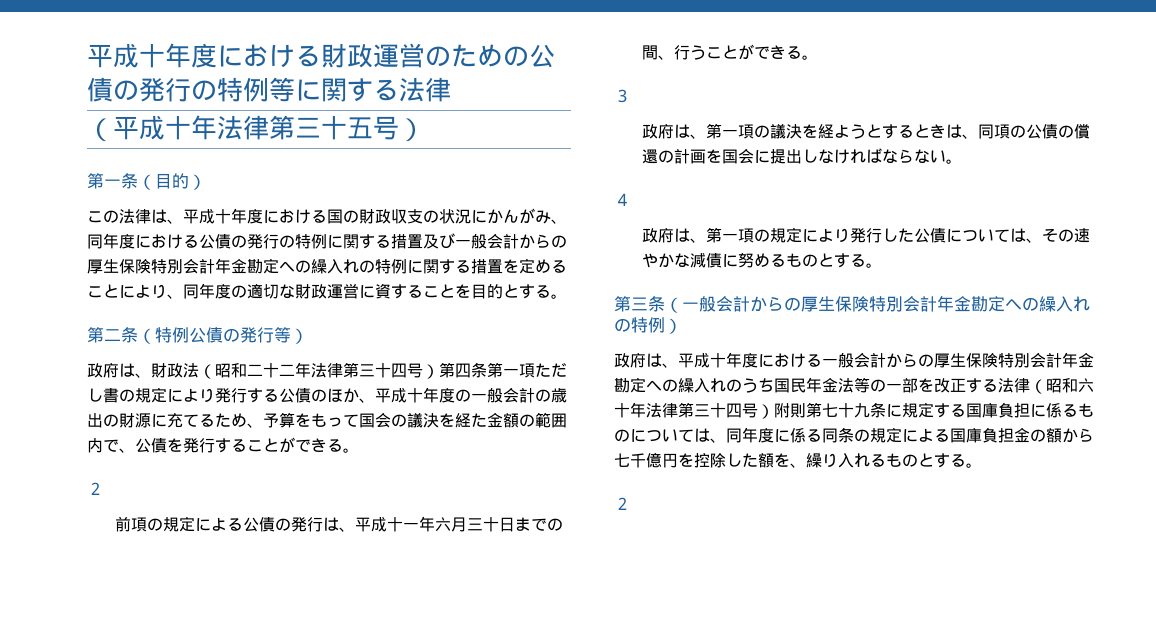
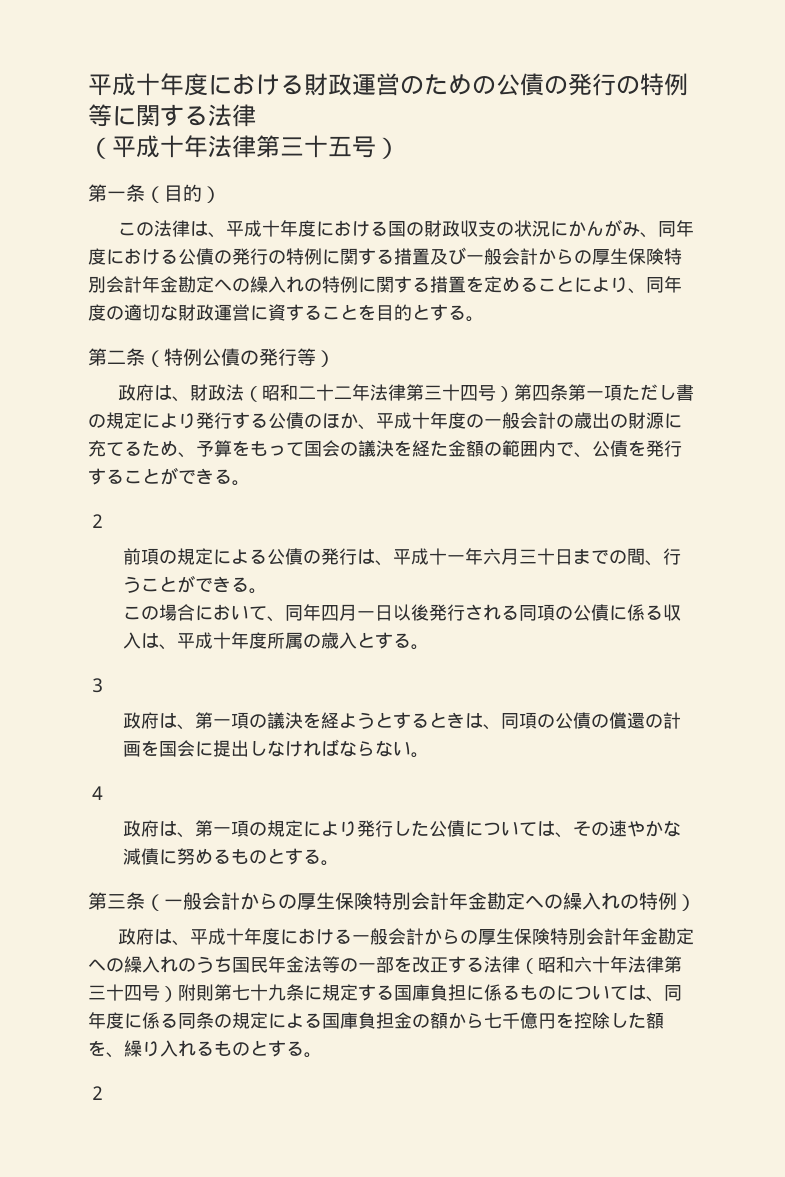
+ この場合において、同年四月一日以後発行される同項の公債に係る収入は、平成十年度所属の歳入とする。

